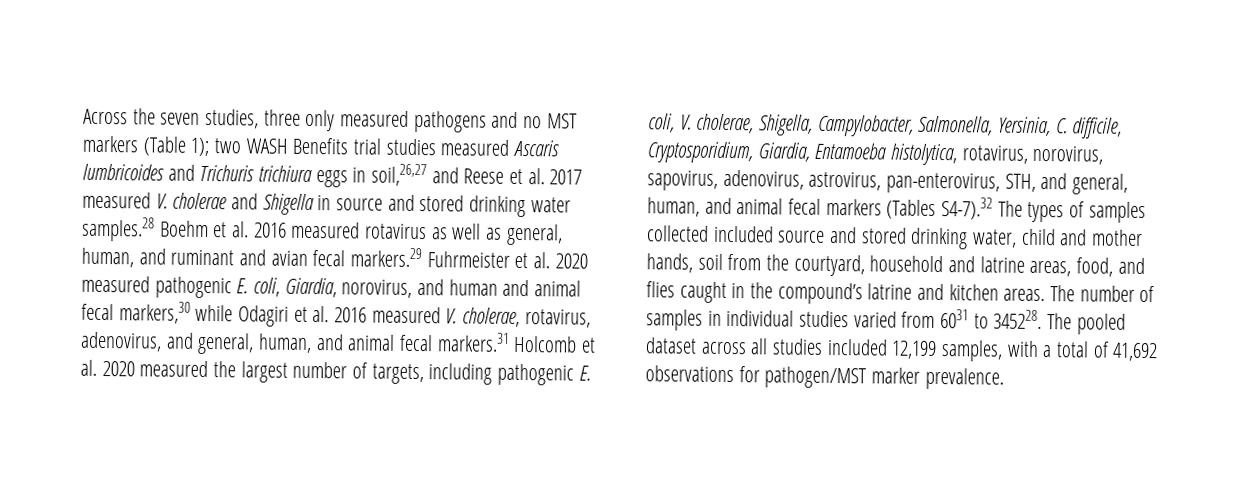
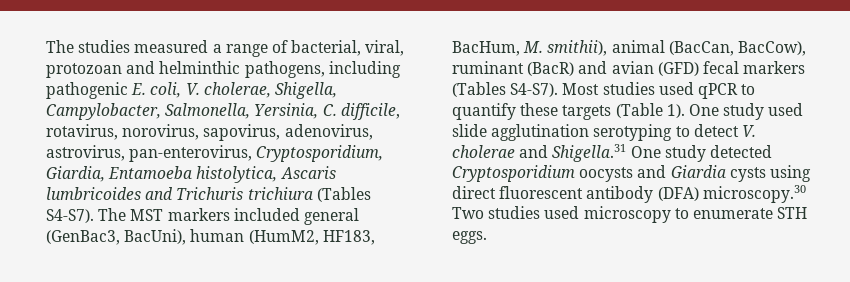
- Across the seven studies, three only measured pathogens and no MST markers (Table 1); two WASH Benefits trial studies measured Ascaris lumbricoides and Trichuris trichiura eggs in soil,26,27 and Reese et al. 2017 measured V. cholerae and Shigella in source and stored drinking water samples.28 Boehm et al. 2016 measured rotavirus as well as general, human, and ruminant and avian fecal markers.29 Fuhrmeister et al. 2020 measured pathogenic E. coli, Giardia, norovirus, and human and animal fecal markers,30 while Odagiri et al. 2016 measured V. cholerae, rotavirus, adenovirus, and general, human, and animal fecal markers.31 Holcomb et al. 2020 measured the largest number of targets, including pathogenic E. coli, V. cholerae, Shigella, Campylobacter, Salmonella, Yersinia, C. difficile, Cryptosporidium, Giardia, Entamoeba histolytica, rotavirus, norovirus, sapovirus, adenovirus, astrovirus, pan-enterovirus, STH, and general, human, and animal fecal markers (Tables S4-7).32 The types of samples collected included source and stored drinking water, child and mother hands, soil from the courtyard, household and latrine areas, food, and flies caught in the compound’s latrine and kitchen areas. The number of samples in individual studies varied from 6031 to 345228. The pooled dataset across all studies included 12,199 samples, with a total of 41,692 observations for pathogen/MST marker prevalence.
+ The studies measured a range of bacterial, viral, protozoan and helminthic pathogens, including pathogenic E. coli, V. cholerae, Shigella, Campylobacter, Salmonella, Yersinia, C. difficile, rotavirus, norovirus, sapovirus, adenovirus, astrovirus, pan-enterovirus, Cryptosporidium, Giardia, Entamoeba histolytica, Ascaris lumbricoides and Trichuris trichiura (Tables S4-S7). The MST markers included general (GenBac3, BacUni), human (HumM2, HF183, BacHum, M. smithii), animal (BacCan, BacCow), ruminant (BacR) and avian (GFD) fecal markers (Tables S4-S7). Most studies used qPCR to quantify these targets (Table 1). One study used slide agglutination serotyping to detect V. cholerae and Shigella.31 One study detected Cryptosporidium oocysts and Giardia cysts using direct fluorescent antibody (DFA) microscopy.30 Two studies used microscopy to enumerate STH eggs.

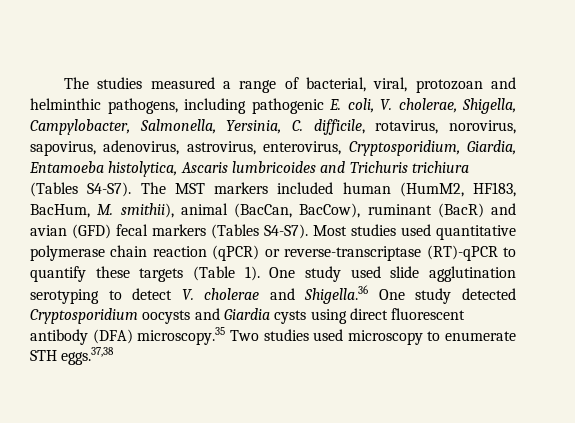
- The studies measured a range of bacterial, viral, protozoan and helminthic pathogens, including pathogenic E. coli, V. cholerae, Shigella, Campylobacter, Salmonella, Yersinia, C. difficile, rotavirus, norovirus, sapovirus, adenovirus, astrovirus, pan-enterovirus, Cryptosporidium, Giardia, Entamoeba histolytica, Ascaris lumbricoides and Trichuris trichiura (Tables S4-S7).
+ The studies measured a range of bacterial, viral, protozoan and helminthic pathogens, including pathogenic E. coli, V. cholerae, Shigella, Campylobacter, Salmonella, Yersinia, C. difficile, rotavirus, norovirus, sapovirus, adenovirus, astrovirus, enterovirus, Cryptosporidium, Giardia, Entamoeba histolytica, Ascaris lumbricoides and Trichuris trichiura (Tables S4-S7).
- The MST markers included general (GenBac3, BacUni), human (HumM2, HF183, BacHum, M. smithii), animal (BacCan, BacCow), ruminant (BacR) and avian (GFD) fecal markers (Tables S4-S7).
+ The MST markers included human (HumM2, HF183, BacHum, M. smithii), animal (BacCan, BacCow), ruminant (BacR) and avian (GFD) fecal markers (Tables S4-S7).
- Most studies used qPCR to quantify these targets (Table 1).
+ Most studies used quantitative polymerase chain reaction (qPCR) or reverse-transcriptase (RT)-qPCR to quantify these targets (Table 1).
- One study used slide agglutination serotyping to detect V. cholerae and Shigella.31 One study detected Cryptosporidium oocysts and Giardia cysts using direct fluorescent antibody (DFA) microscopy.30 Two studies used microscopy to enumerate STH eggs.
+ One study used slide agglutination serotyping to detect V. cholerae and Shigella.36 One study detected Cryptosporidium oocysts and Giardia cysts using direct fluorescent antibody (DFA) microscopy.35 Two studies used microscopy to enumerate STH eggs.37,38

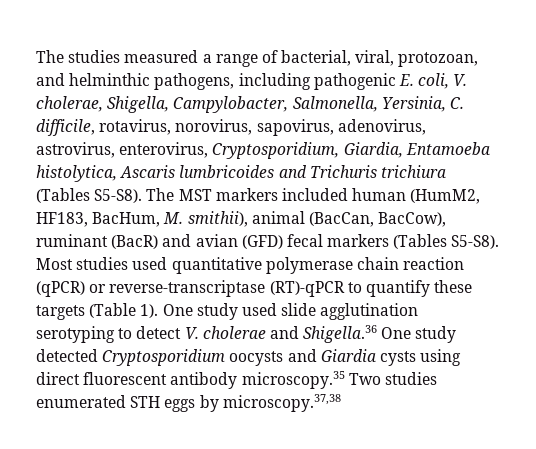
- The studies measured a range of bacterial, viral, protozoan and helminthic pathogens, including pathogenic E. coli, V. cholerae, Shigella, Campylobacter, Salmonella, Yersinia, C. difficile, rotavirus, norovirus, sapovirus, adenovirus, astrovirus, enterovirus, Cryptosporidium, Giardia, Entamoeba histolytica, Ascaris lumbricoides and Trichuris trichiura (Tables S4-S7).
+ The studies measured a range of bacterial, viral, protozoan, and helminthic pathogens, including pathogenic E. coli, V. cholerae, Shigella, Campylobacter, Salmonella, Yersinia, C. difficile, rotavirus, norovirus, sapovirus, adenovirus, astrovirus, enterovirus, Cryptosporidium, Giardia, Entamoeba histolytica, Ascaris lumbricoides and Trichuris trichiura (Tables S5-S8).
- The MST markers included human (HumM2, HF183, BacHum, M. smithii), animal (BacCan, BacCow), ruminant (BacR) and avian (GFD) fecal markers (Tables S4-S7).
+ The MST markers included human (HumM2, HF183, BacHum, M. smithii), animal (BacCan, BacCow), ruminant (BacR) and avian (GFD) fecal markers (Tables S5-S8).
- One study used slide agglutination serotyping to detect V. cholerae and Shigella.36 One study detected Cryptosporidium oocysts and Giardia cysts using direct fluorescent antibody (DFA) microscopy.35 Two studies used microscopy to enumerate STH eggs.37,38
+ One study used slide agglutination serotyping to detect V. cholerae and Shigella.36 One study detected Cryptosporidium oocysts and Giardia cysts using direct fluorescent antibody microscopy.35 Two studies enumerated STH eggs by microscopy.37,38

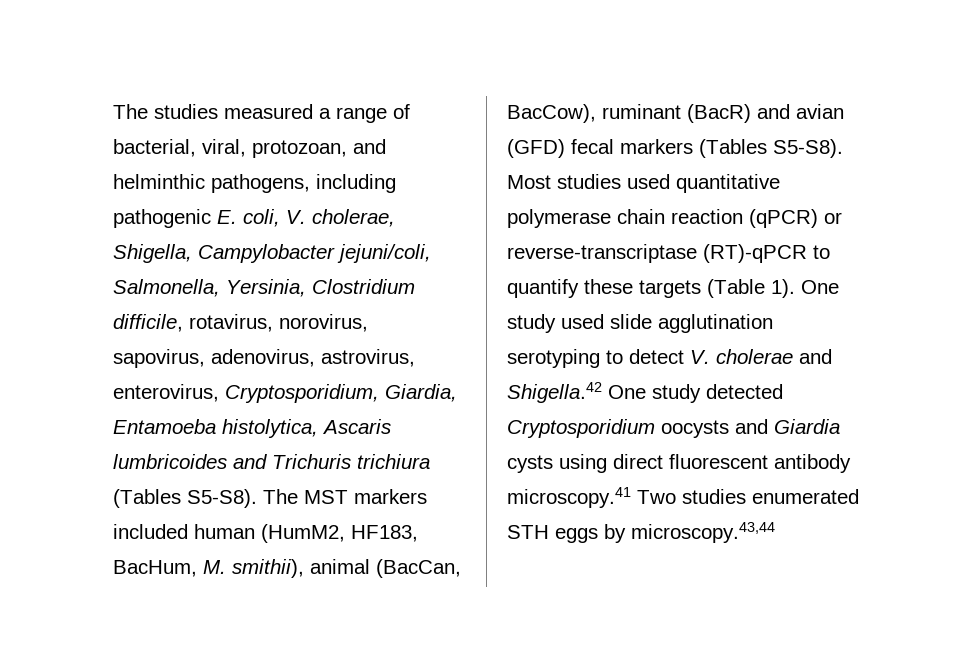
- The studies measured a range of bacterial, viral, protozoan, and helminthic pathogens, including pathogenic E. coli, V. cholerae, Shigella, Campylobacter, Salmonella, Yersinia, C. difficile, rotavirus, norovirus, sapovirus, adenovirus, astrovirus, enterovirus, Cryptosporidium, Giardia, Entamoeba histolytica, Ascaris lumbricoides and Trichuris trichiura (Tables S5-S8).
+ The studies measured a range of bacterial, viral, protozoan, and helminthic pathogens, including pathogenic E. coli, V. cholerae, Shigella, Campylobacter jejuni/coli, Salmonella, Yersinia, Clostridium difficile, rotavirus, norovirus, sapovirus, adenovirus, astrovirus, enterovirus, Cryptosporidium, Giardia, Entamoeba histolytica, Ascaris lumbricoides and Trichuris trichiura (Tables S5-S8).
- One study used slide agglutination serotyping to detect V. cholerae and Shigella.36 One study detected Cryptosporidium oocysts and Giardia cysts using direct fluorescent antibody microscopy.35 Two studies enumerated STH eggs by microscopy.37,38
+ One study used slide agglutination serotyping to detect V. cholerae and Shigella.42 One study detected Cryptosporidium oocysts and Giardia cysts using direct fluorescent antibody microscopy.41 Two studies enumerated STH eggs by microscopy.43,44

